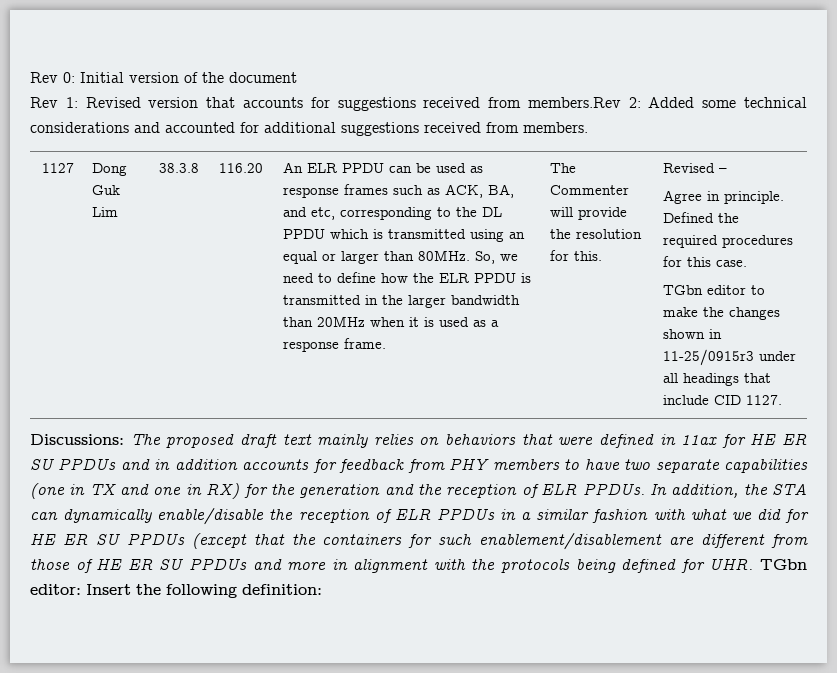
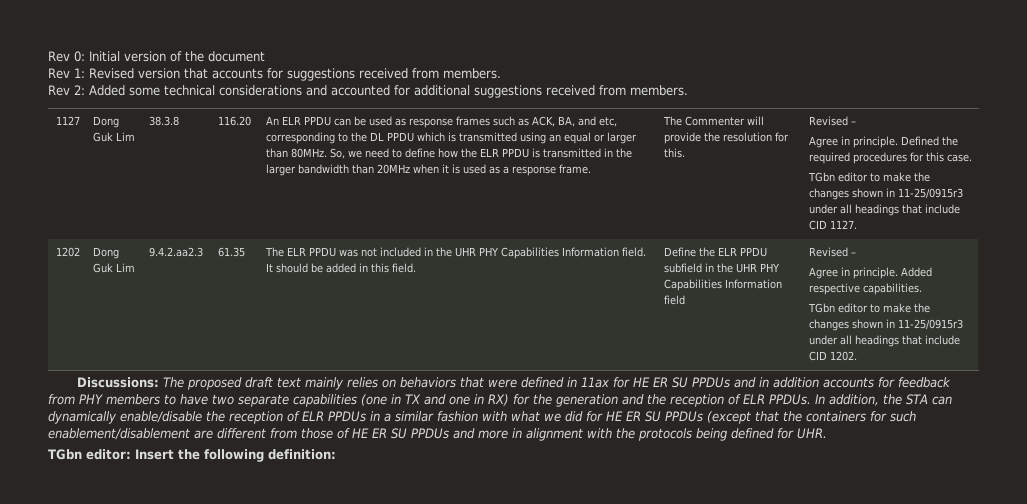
- Rev 1: Revised version that accounts for suggestions received from members.Rev 2: Added some technical considerations and accounted for additional suggestions received from members.
+ Rev 1: Revised version that accounts for suggestions received from members.
+ Rev 2: Added some technical considerations and accounted for additional suggestions received from members.
+ 1202 | Dong Guk Lim | 9.4.2.aa2.3 | 61.35 | The ELR PPDU was not included in the UHR PHY Capabilities Information field. It should be added in this field. | Define the ELR PPDU subfield in the UHR PHY Capabilities Information field | Revised –
+ Agree in principle. Added respective capabilities.
+ TGbn editor to make the changes shown in 11-25/0915r3 under all headings that include CID 1202.
- In addition, the STA can dynamically enable/disable the reception of ELR PPDUs in a similar fashion with what we did for HE ER SU PPDUs (except that the containers for such enablement/disablement are different from those of HE ER SU PPDUs and more in alignment with the protocols being defined for UHR. TGbn editor: Insert the following definition:
+ In addition, the STA can dynamically enable/disable the reception of ELR PPDUs in a similar fashion with what we did for HE ER SU PPDUs (except that the containers for such enablement/disablement are different from those of HE ER SU PPDUs and more in alignment with the protocols being defined for UHR.
+ TGbn editor: Insert the following definition:

